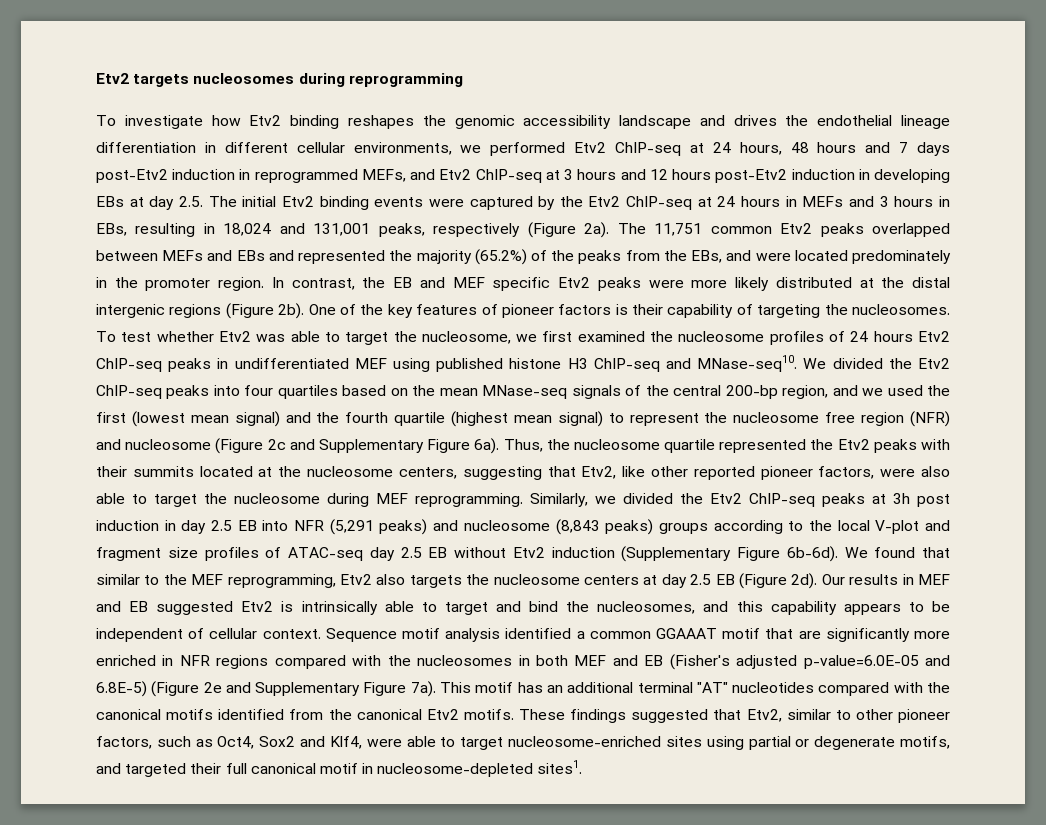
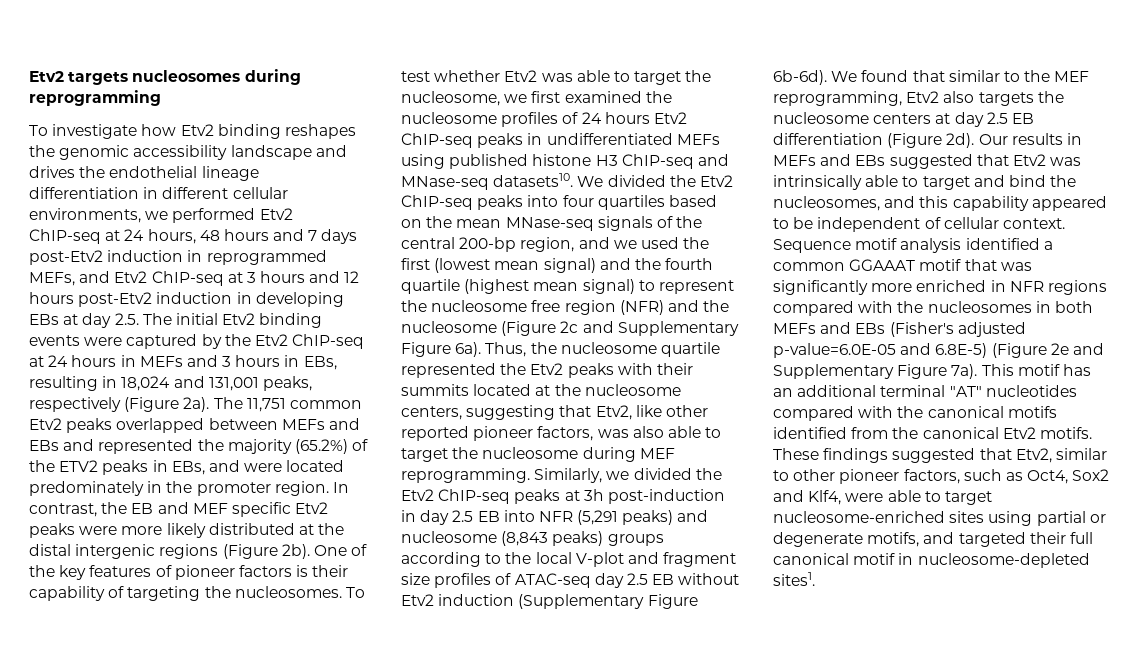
- The 11,751 common Etv2 peaks overlapped between MEFs and EBs and represented the majority (65.2%) of the peaks from the EBs, and were located predominately in the promoter region.
+ The 11,751 common Etv2 peaks overlapped between MEFs and EBs and represented the majority (65.2%) of the ETV2 peaks in EBs, and were located predominately in the promoter region.
- To test whether Etv2 was able to target the nucleosome, we first examined the nucleosome profiles of 24 hours Etv2 ChIP-seq peaks in undifferentiated MEF using published histone H3 ChIP-seq and MNase-seq10.
+ To test whether Etv2 was able to target the nucleosome, we first examined the nucleosome profiles of 24 hours Etv2 ChIP-seq peaks in undifferentiated MEFs using published histone H3 ChIP-seq and MNase-seq datasets10.
- We divided the Etv2 ChIP-seq peaks into four quartiles based on the mean MNase-seq signals of the central 200-bp region, and we used the first (lowest mean signal) and the fourth quartile (highest mean signal) to represent the nucleosome free region (NFR) and nucleosome (Figure 2c and Supplementary Figure 6a).
+ We divided the Etv2 ChIP-seq peaks into four quartiles based on the mean MNase-seq signals of the central 200-bp region, and we used the first (lowest mean signal) and the fourth quartile (highest mean signal) to represent the nucleosome free region (NFR) and the nucleosome (Figure 2c and Supplementary Figure 6a).
- Thus, the nucleosome quartile represented the Etv2 peaks with their summits located at the nucleosome centers, suggesting that Etv2, like other reported pioneer factors, were also able to target the nucleosome during MEF reprogramming.
+ Thus, the nucleosome quartile represented the Etv2 peaks with their summits located at the nucleosome centers, suggesting that Etv2, like other reported pioneer factors, was also able to target the nucleosome during MEF reprogramming.
- Similarly, we divided the Etv2 ChIP-seq peaks at 3h post induction in day 2.5 EB into NFR (5,291 peaks) and nucleosome (8,843 peaks) groups according to the local V-plot and fragment size profiles of ATAC-seq day 2.5 EB without Etv2 induction (Supplementary Figure 6b-6d).
+ Similarly, we divided the Etv2 ChIP-seq peaks at 3h post-induction in day 2.5 EB into NFR (5,291 peaks) and nucleosome (8,843 peaks) groups according to the local V-plot and fragment size profiles of ATAC-seq day 2.5 EB without Etv2 induction (Supplementary Figure 6b-6d).
- We found that similar to the MEF reprogramming, Etv2 also targets the nucleosome centers at day 2.5 EB (Figure 2d).
+ We found that similar to the MEF reprogramming, Etv2 also targets the nucleosome centers at day 2.5 EB differentiation (Figure 2d).
- Our results in MEF and EB suggested Etv2 is intrinsically able to target and bind the nucleosomes, and this capability appears to be independent of cellular context.
+ Our results in MEFs and EBs suggested that Etv2 was intrinsically able to target and bind the nucleosomes, and this capability appeared to be independent of cellular context.
- Sequence motif analysis identified a common GGAAAT motif that are significantly more enriched in NFR regions compared with the nucleosomes in both MEF and EB (Fisher's adjusted p-value=6.0E-05 and 6.8E-5) (Figure 2e and Supplementary Figure 7a).
+ Sequence motif analysis identified a common GGAAAT motif that was significantly more enriched in NFR regions compared with the nucleosomes in both MEFs and EBs (Fisher's adjusted p-value=6.0E-05 and 6.8E-5) (Figure 2e and Supplementary Figure 7a).

